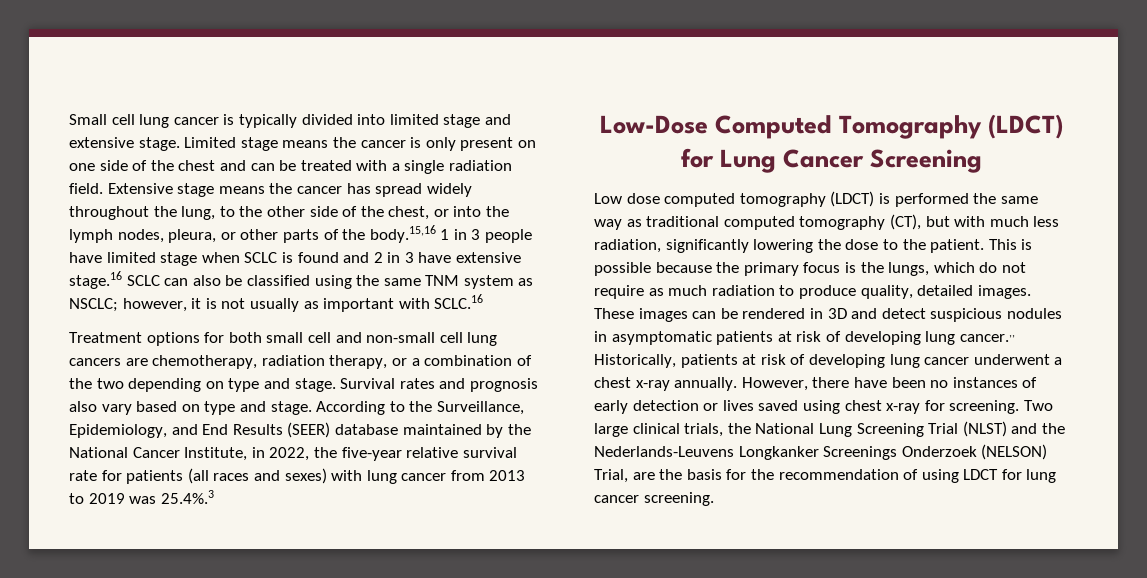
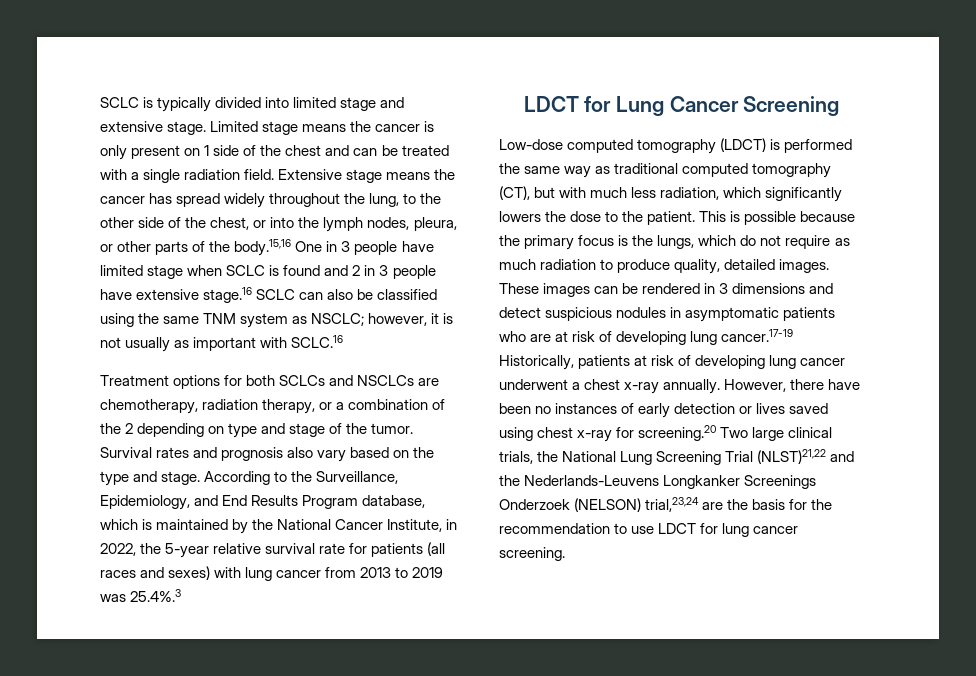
- Small cell lung cancer is typically divided into limited stage and extensive stage.
+ SCLC is typically divided into limited stage and extensive stage.
- Limited stage means the cancer is only present on one side of the chest and can be treated with a single radiation field.
+ Limited stage means the cancer is only present on 1 side of the chest and can be treated with a single radiation field.
- Extensive stage means the cancer has spread widely throughout the lung, to the other side of the chest, or into the lymph nodes, pleura, or other parts of the body.15,16 1 in 3 people have limited stage when SCLC is found and 2 in 3 have extensive stage.16 SCLC can also be classified using the same TNM system as NSCLC;
+ Extensive stage means the cancer has spread widely throughout the lung, to the other side of the chest, or into the lymph nodes, pleura, or other parts of the body.15,16 One in 3 people have limited stage when SCLC is found and 2 in 3 people have extensive stage.16 SCLC can also be classified using the same TNM system as NSCLC;
- Treatment options for both small cell and non-small cell lung cancers are chemotherapy, radiation therapy, or a combination of the two depending on type and stage.
+ Treatment options for both SCLCs and NSCLCs are chemotherapy, radiation therapy, or a combination of the 2 depending on type and stage of the tumor.
- Survival rates and prognosis also vary based on type and stage.
+ Survival rates and prognosis also vary based on the type and stage.
- According to the Surveillance, Epidemiology, and End Results (SEER) database maintained by the National Cancer Institute, in 2022, the five-year relative survival rate for patients (all races and sexes) with lung cancer from 2013 to 2019 was 25.4%.3
+ According to the Surveillance, Epidemiology, and End Results Program database, which is maintained by the National Cancer Institute, in 2022, the 5-year relative survival rate for patients (all races and sexes) with lung cancer from 2013 to 2019 was 25.4%.3
- Low-Dose Computed Tomography (LDCT) for Lung Cancer Screening
+ LDCT for Lung Cancer Screening
- Low dose computed tomography (LDCT) is performed the same way as traditional computed tomography (CT), but with much less radiation, significantly lowering the dose to the patient.
+ Low-dose computed tomography (LDCT) is performed the same way as traditional computed tomography (CT), but with much less radiation, which significantly lowers the dose to the patient.
- These images can be rendered in 3D and detect suspicious nodules in asymptomatic patients at risk of developing lung cancer.,, Historically, patients at risk of developing lung cancer underwent a chest x-ray annually.
+ These images can be rendered in 3 dimensions and detect suspicious nodules in asymptomatic patients who are at risk of developing lung cancer.17-19 Historically, patients at risk of developing lung cancer underwent a chest x-ray annually.
- However, there have been no instances of early detection or lives saved using chest x-ray for screening. Two large clinical trials, the National Lung Screening Trial (NLST) and the Nederlands-Leuvens Longkanker Screenings Onderzoek (NELSON) Trial, are the basis for the recommendation of using LDCT for lung cancer screening.
+ However, there have been no instances of early detection or lives saved using chest x-ray for screening.20 Two large clinical trials, the National Lung Screening Trial (NLST)21,22 and the Nederlands-Leuvens Longkanker Screenings Onderzoek (NELSON) trial,23,24 are the basis for the recommendation to use LDCT for lung cancer screening.

